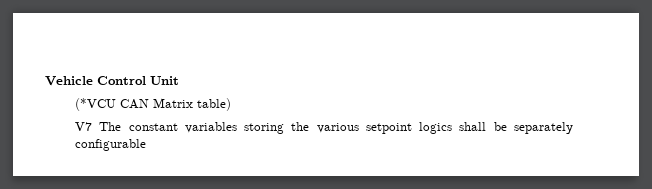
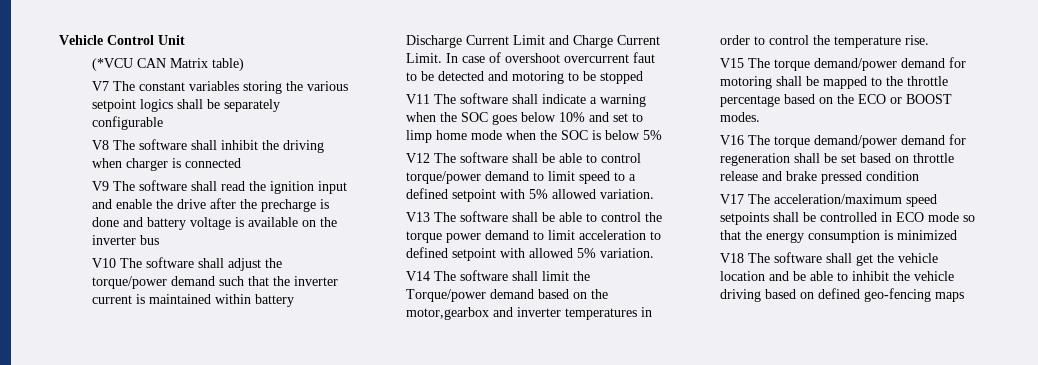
+ V8 The software shall inhibit the driving when charger is connected
+ V9 The software shall read the ignition input and enable the drive after the precharge is done and battery voltage is available on the inverter bus
+ V10 The software shall adjust the torque/power demand such that the inverter current is maintained within battery Discharge Current Limit and Charge Current Limit. In case of overshoot overcurrent faut to be detected and motoring to be stopped
+ V11 The software shall indicate a warning when the SOC goes below 10% and set to limp home mode when the SOC is below 5%
+ V12 The software shall be able to control torque/power demand to limit speed to a defined setpoint with 5% allowed variation.
+ V13 The software shall be able to control the torque power demand to limit acceleration to defined setpoint with allowed 5% variation.
+ V14 The software shall limit the Torque/power demand based on the motor,gearbox and inverter temperatures in order to control the temperature rise.
+ V15 The torque demand/power demand for motoring shall be mapped to the throttle percentage based on the ECO or BOOST modes.
+ V16 The torque demand/power demand for regeneration shall be set based on throttle release and brake pressed condition
+ V17 The acceleration/maximum speed setpoints shall be controlled in ECO mode so that the energy consumption is minimized
+ V18 The software shall get the vehicle location and be able to inhibit the vehicle driving based on defined geo-fencing maps

